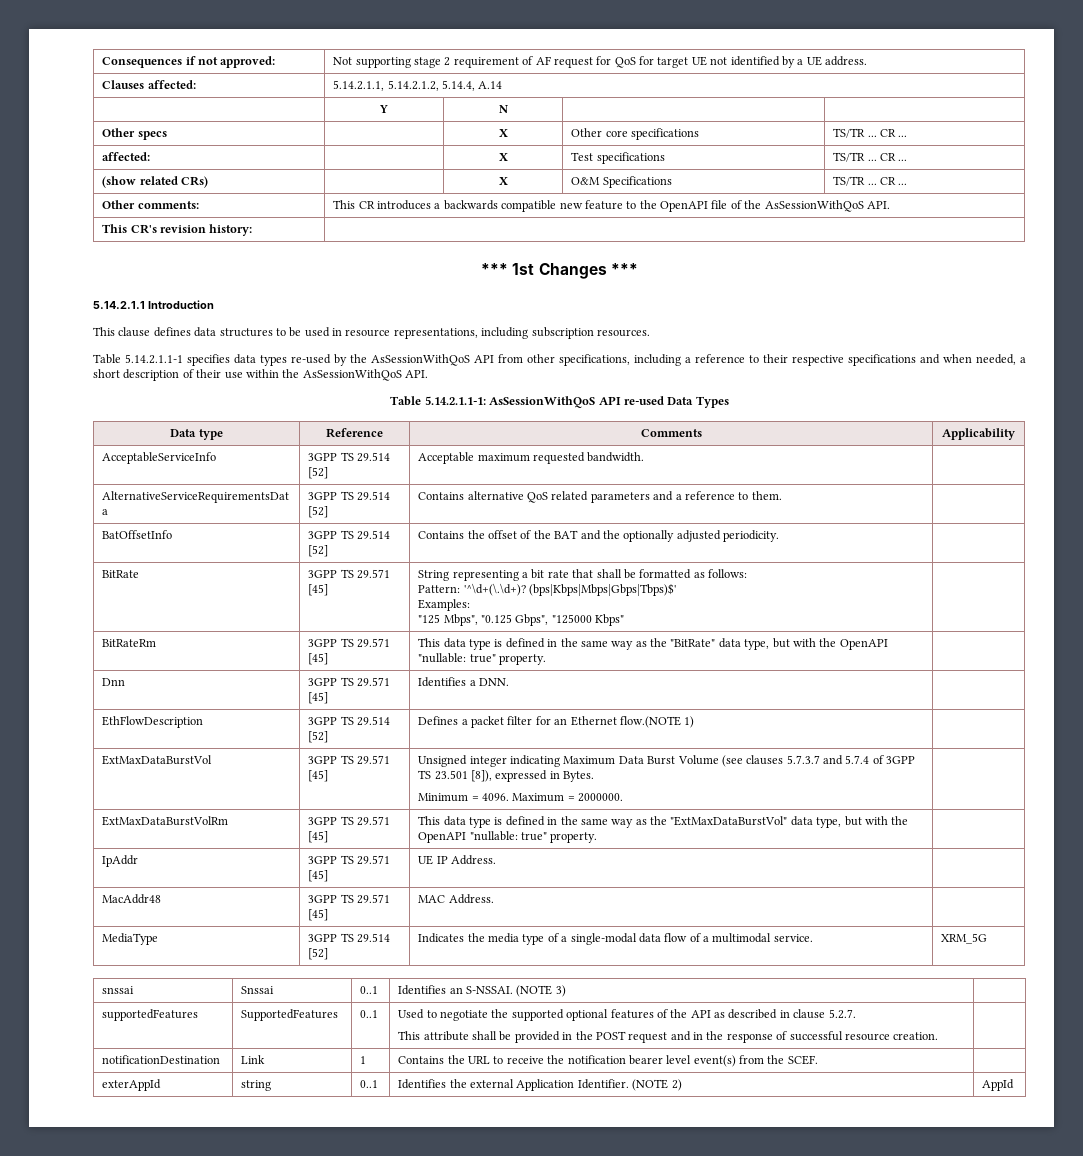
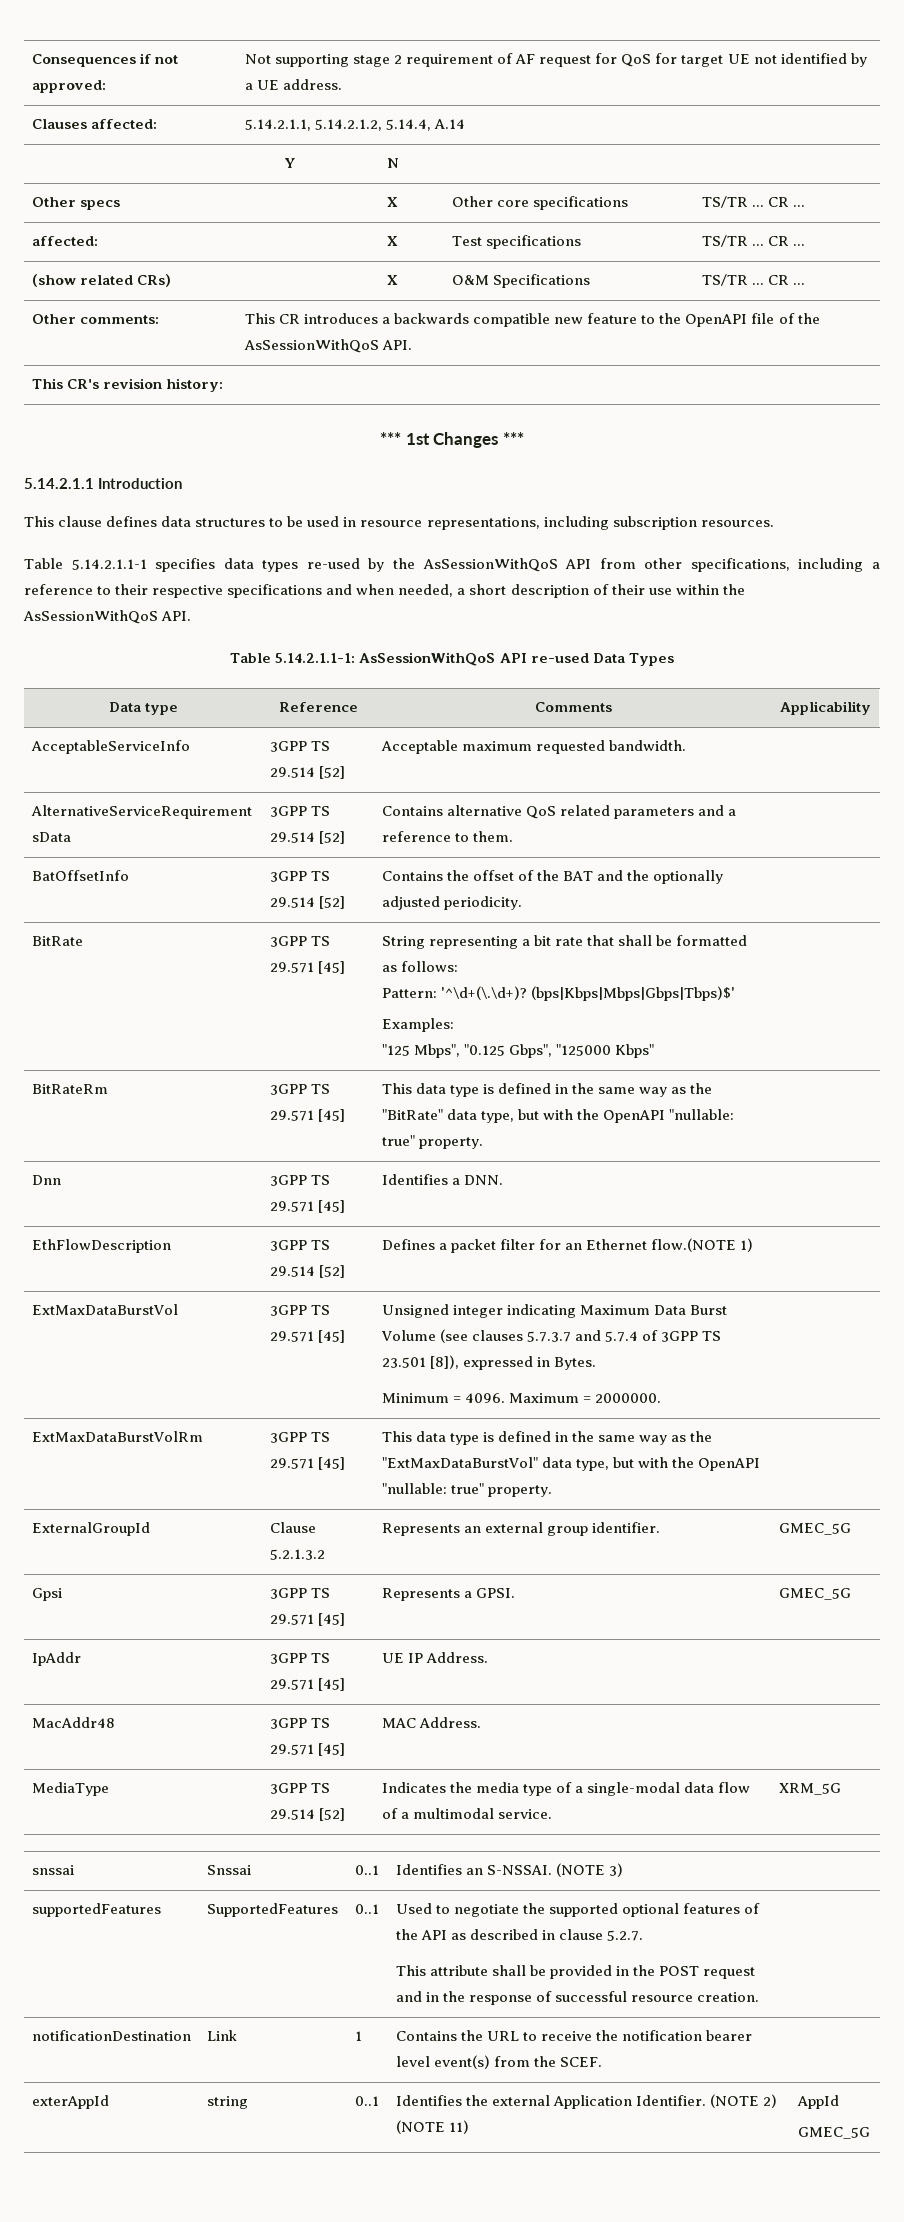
+ ExternalGroupId | Clause 5.2.1.3.2 | Represents an external group identifier. | GMEC_5G
+ Gpsi | 3GPP TS 29.571 [45] | Represents a GPSI. | GMEC_5G
- exterAppId | string | 0..1 | Identifies the external Application Identifier. (NOTE 2) | AppId
+ exterAppId | string | 0..1 | Identifies the external Application Identifier. (NOTE 2) (NOTE 11) | AppId
+ GMEC_5G

